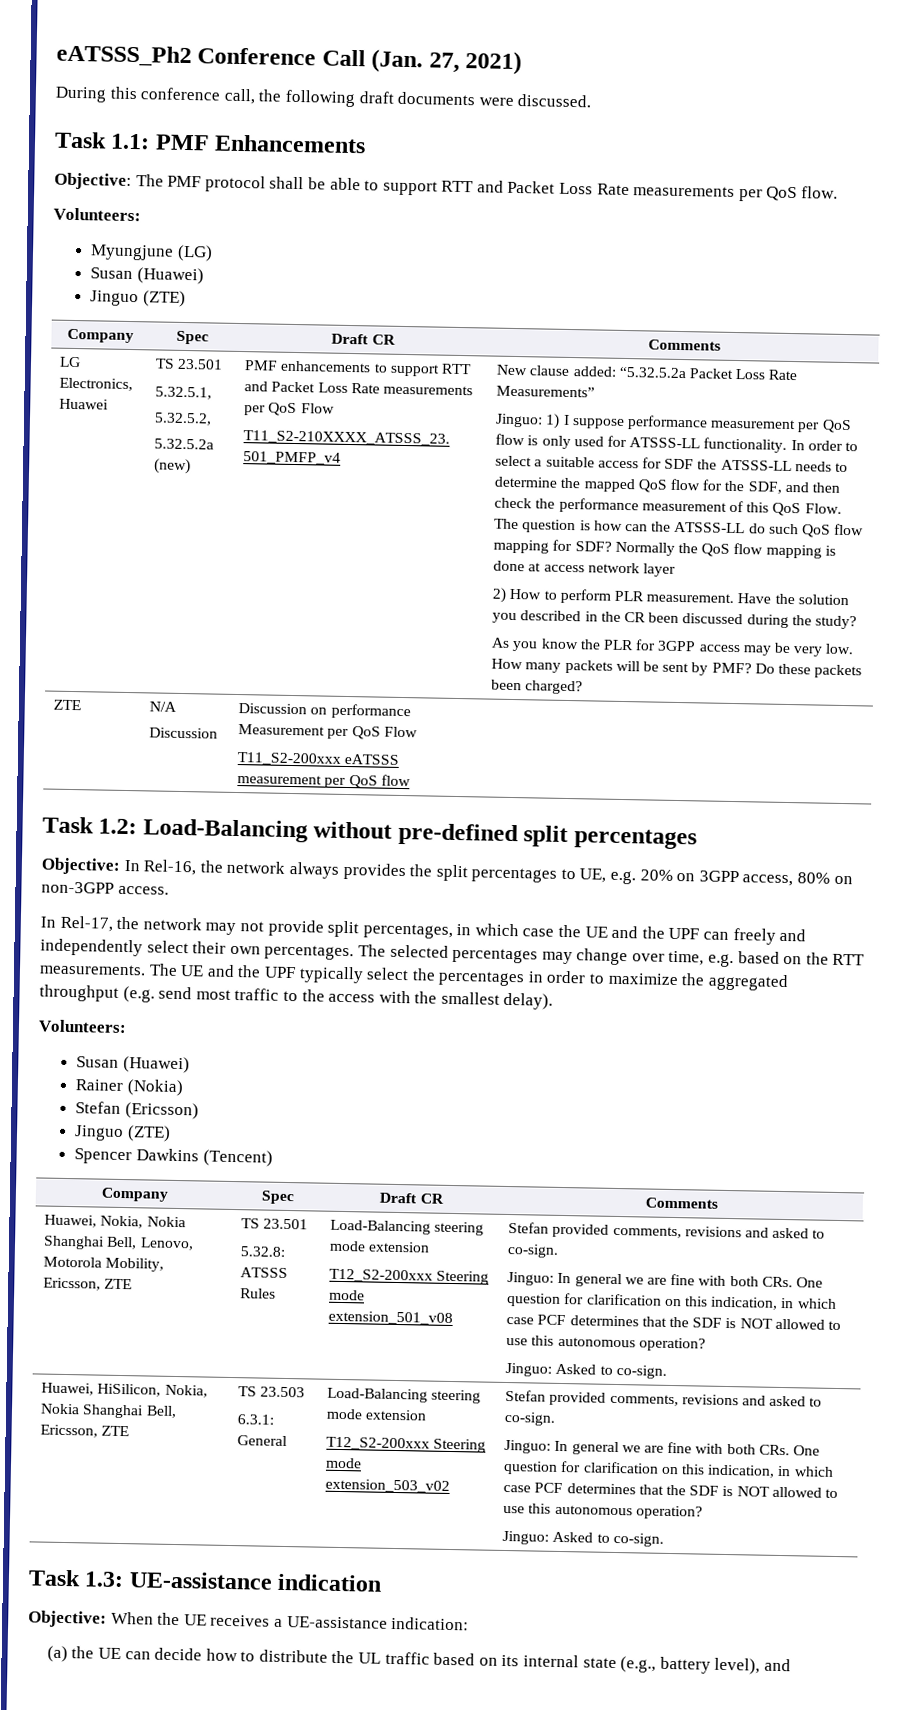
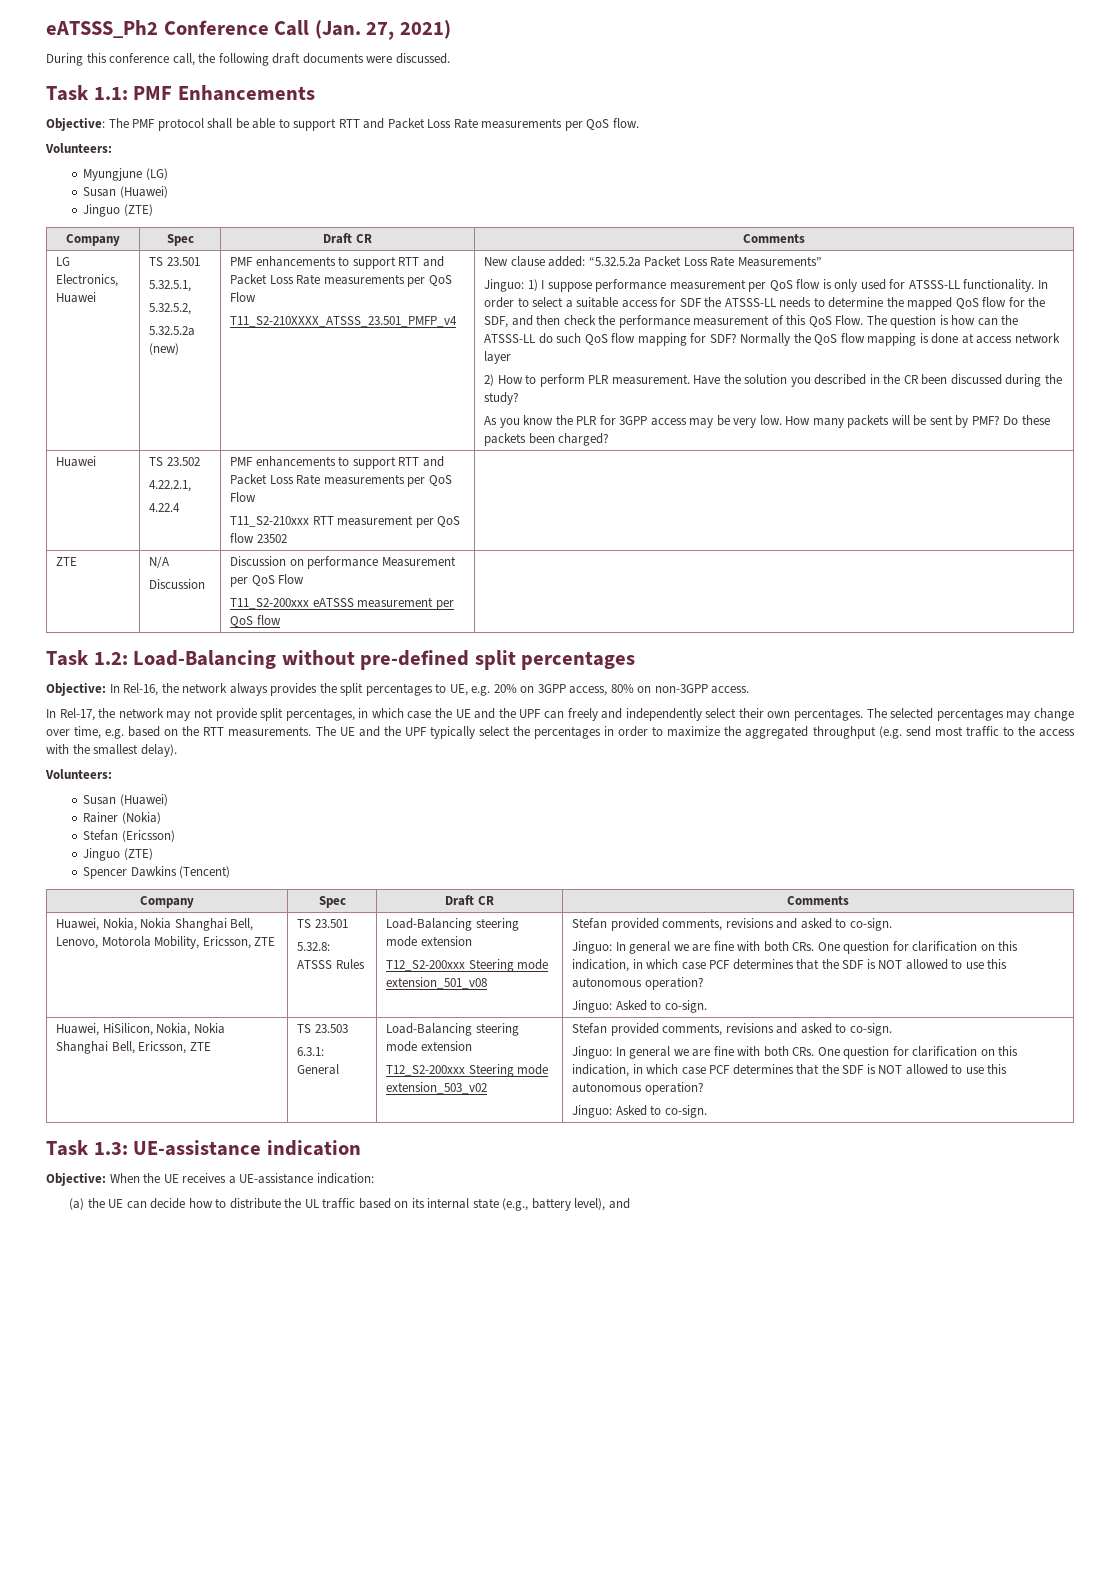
+ Huawei | TS 23.502
+ 4.22.2.1,
+ 4.22.4 | PMF enhancements to support RTT and Packet Loss Rate measurements per QoS Flow
+ T11_S2-210xxx RTT measurement per QoS flow 23502 |

